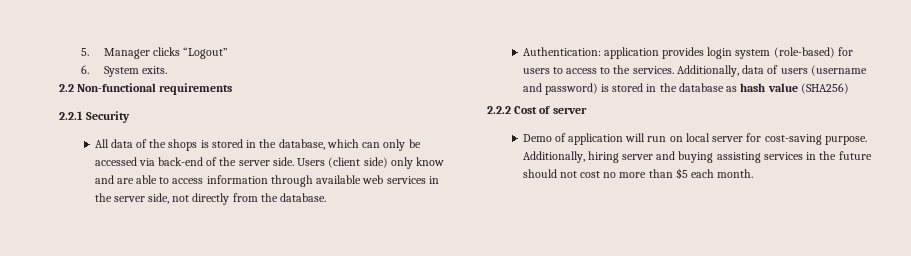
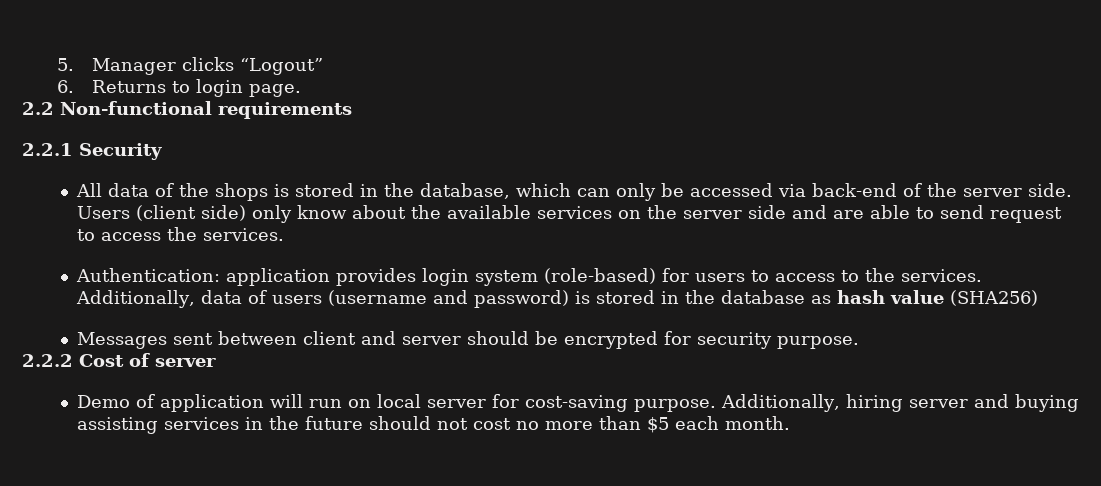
- 6. System exits.
+ 6. Returns to login page.
- Users (client side) only know and are able to access information through available web services in the server side, not directly from the database.
+ Users (client side) only know about the available services on the server side and are able to send request to access the services.
+ Messages sent between client and server should be encrypted for security purpose.

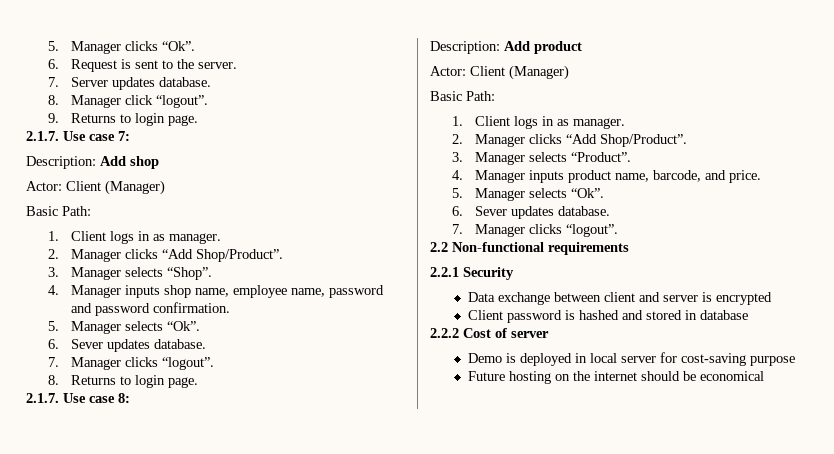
- 5. Manager clicks “Logout”
- 6. Returns to login page.
+ 5. Manager clicks “Ok”.
+ 6. Request is sent to the server.
+ 7. Server updates database.
+ 8. Manager click “logout”.
+ 9. Returns to login page.
+ 2.1.7. Use case 7:
+ Description: Add shop
+ Actor: Client (Manager)
+ Basic Path:
+ 1. Client logs in as manager.
+ 2. Manager clicks “Add Shop/Product”.
+ 3. Manager selects “Shop”.
+ 4. Manager inputs shop name, employee name, password and password confirmation.
+ 5. Manager selects “Ok”.
+ 6. Sever updates database.
+ 7. Manager clicks “logout”.
+ 8. Returns to login page.
+ 2.1.7. Use case 8:
+ Description: Add product
+ Actor: Client (Manager)
+ Basic Path:
+ 1. Client logs in as manager.
+ 2. Manager clicks “Add Shop/Product”.
+ 3. Manager selects “Product”.
+ 4. Manager inputs product name, barcode, and price.
+ 5. Manager selects “Ok”.
+ 6. Sever updates database.
+ 7. Manager clicks “logout”.
- All data of the shops is stored in the database, which can only be accessed via back-end of the server side. Users (client side) only know about the available services on the server side and are able to send request to access the services.
- Authentication: application provides login system (role-based) for users to access to the services. Additionally, data of users (username and password) is stored in the database as hash value (SHA256)
- Messages sent between client and server should be encrypted for security purpose.
+ Data exchange between client and server is encrypted
+ Client password is hashed and stored in database
- Demo of application will run on local server for cost-saving purpose. Additionally, hiring server and buying assisting services in the future should not cost no more than $5 each month.
+ Demo is deployed in local server for cost-saving purpose
+ Future hosting on the internet should be economical

